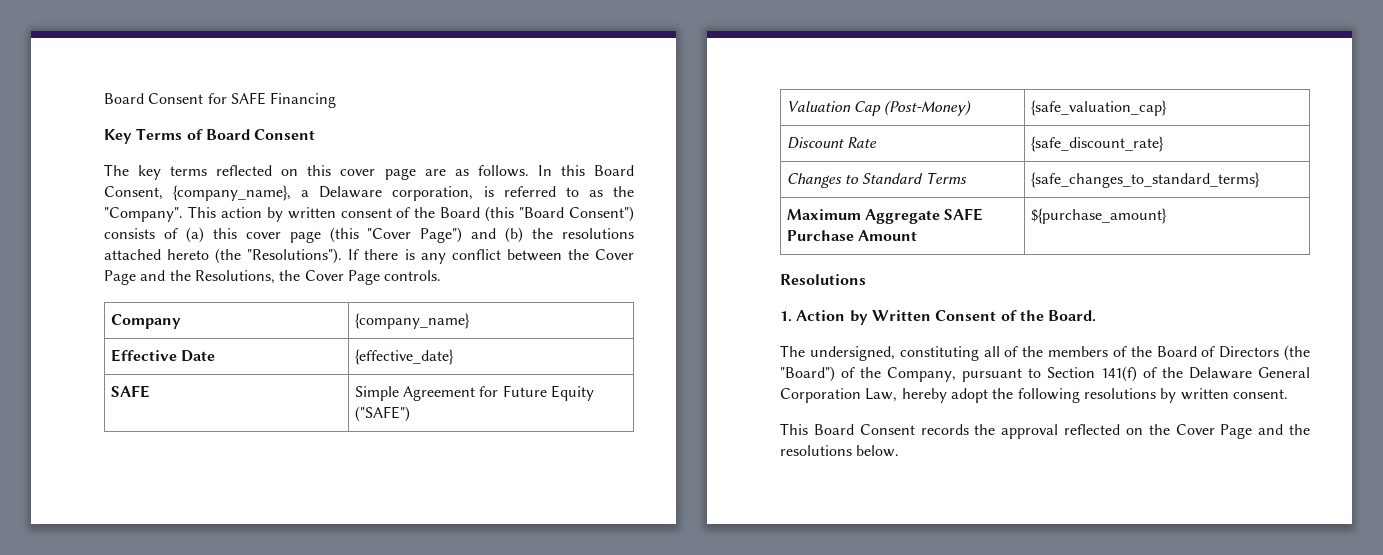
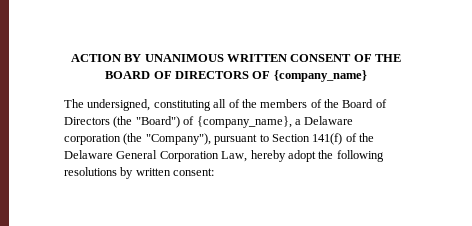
- Board Consent for SAFE Financing
- Key Terms of Board Consent
- The key terms reflected on this cover page are as follows. In this Board Consent, {company_name}, a Delaware corporation, is referred to as the "Company". This action by written consent of the Board (this "Board Consent") consists of (a) this cover page (this "Cover Page") and (b) the resolutions attached hereto (the "Resolutions"). If there is any conflict between the Cover Page and the Resolutions, the Cover Page controls.
- Company | {company_name}
- Effective Date | {effective_date}
- SAFE | Simple Agreement for Future Equity ("SAFE")
- Valuation Cap (Post-Money) | {safe_valuation_cap}
- Discount Rate | {safe_discount_rate}
- Changes to Standard Terms | {safe_changes_to_standard_terms}
- Maximum Aggregate SAFE Purchase Amount | ${purchase_amount}
- Resolutions
- 1. Action by Written Consent of the Board.
+ ACTION BY UNANIMOUS WRITTEN CONSENT OF THE BOARD OF DIRECTORS OF {company_name}
- The undersigned, constituting all of the members of the Board of Directors (the "Board") of the Company, pursuant to Section 141(f) of the Delaware General Corporation Law, hereby adopt the following resolutions by written consent.
- This Board Consent records the approval reflected on the Cover Page and the resolutions below.
+ The undersigned, constituting all of the members of the Board of Directors (the "Board") of {company_name}, a Delaware corporation (the "Company"), pursuant to Section 141(f) of the Delaware General Corporation Law, hereby adopt the following resolutions by written consent:

